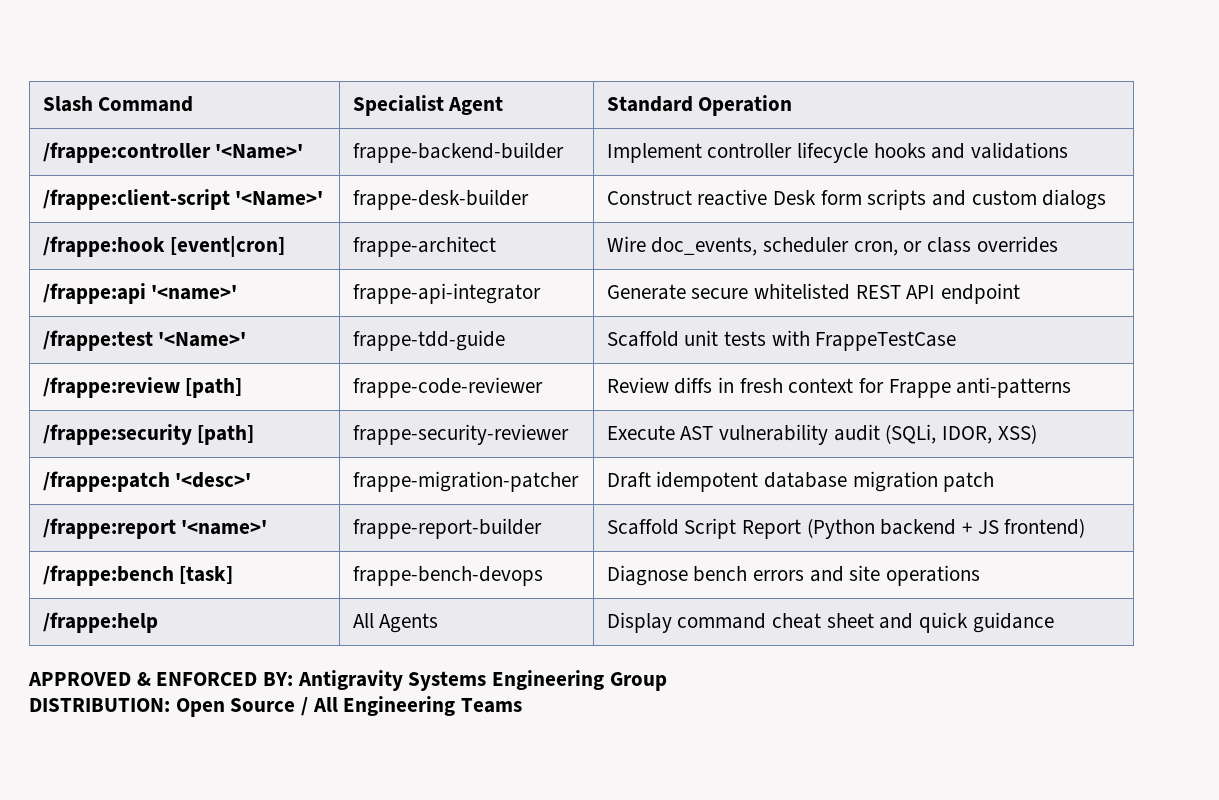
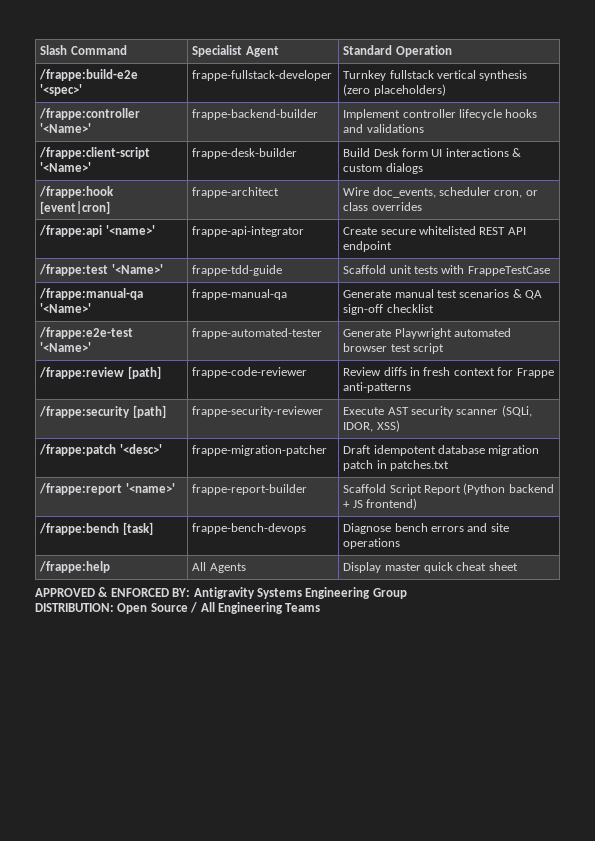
+ /frappe:build-e2e '<spec>' | frappe-fullstack-developer | Turnkey fullstack vertical synthesis (zero placeholders)
- /frappe:client-script '<Name>' | frappe-desk-builder | Construct reactive Desk form scripts and custom dialogs
+ /frappe:client-script '<Name>' | frappe-desk-builder | Build Desk form UI interactions & custom dialogs
- /frappe:api '<name>' | frappe-api-integrator | Generate secure whitelisted REST API endpoint
+ /frappe:api '<name>' | frappe-api-integrator | Create secure whitelisted REST API endpoint
+ /frappe:manual-qa '<Name>' | frappe-manual-qa | Generate manual test scenarios & QA sign-off checklist
+ /frappe:e2e-test '<Name>' | frappe-automated-tester | Generate Playwright automated browser test script
- /frappe:security [path] | frappe-security-reviewer | Execute AST vulnerability audit (SQLi, IDOR, XSS)
+ /frappe:security [path] | frappe-security-reviewer | Execute AST security scanner (SQLi, IDOR, XSS)
- /frappe:patch '<desc>' | frappe-migration-patcher | Draft idempotent database migration patch
+ /frappe:patch '<desc>' | frappe-migration-patcher | Draft idempotent database migration patch in patches.txt
- /frappe:help | All Agents | Display command cheat sheet and quick guidance
+ /frappe:help | All Agents | Display master quick cheat sheet

